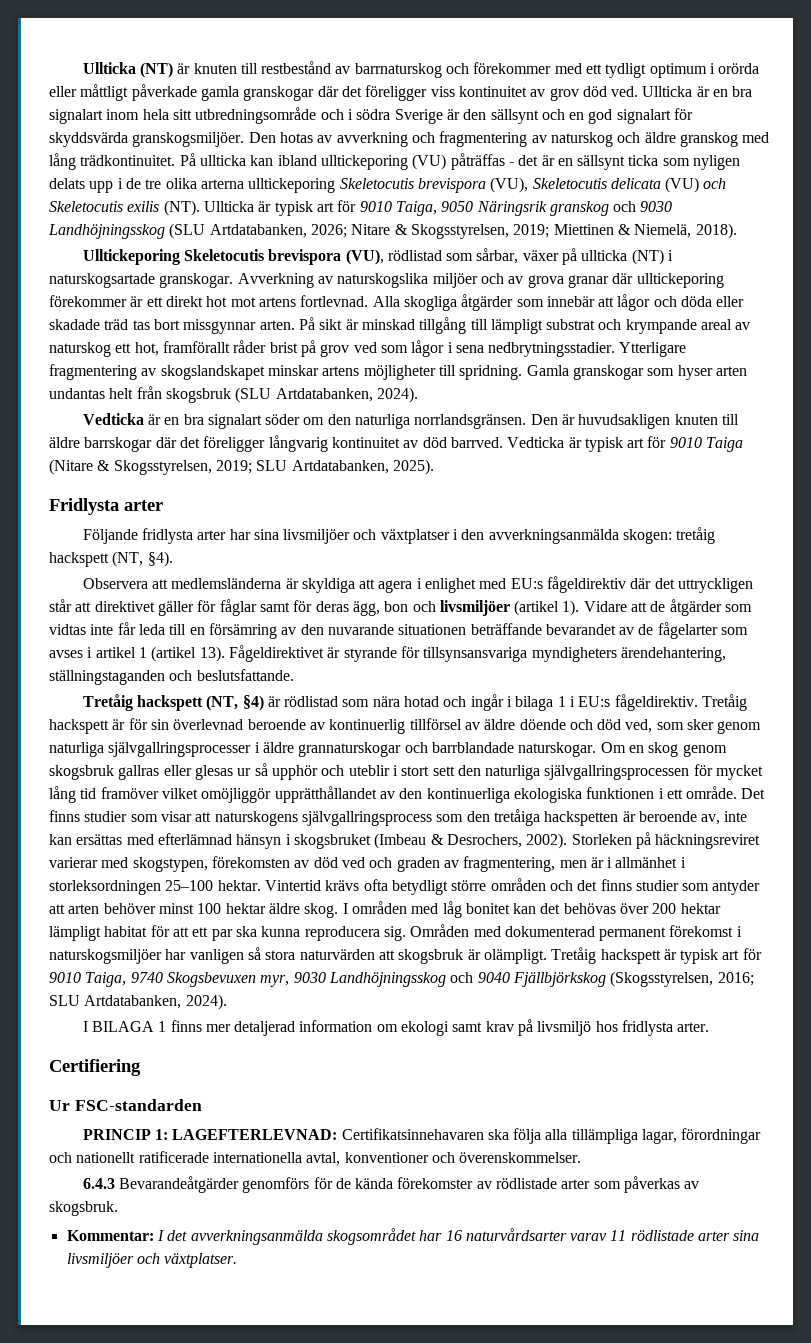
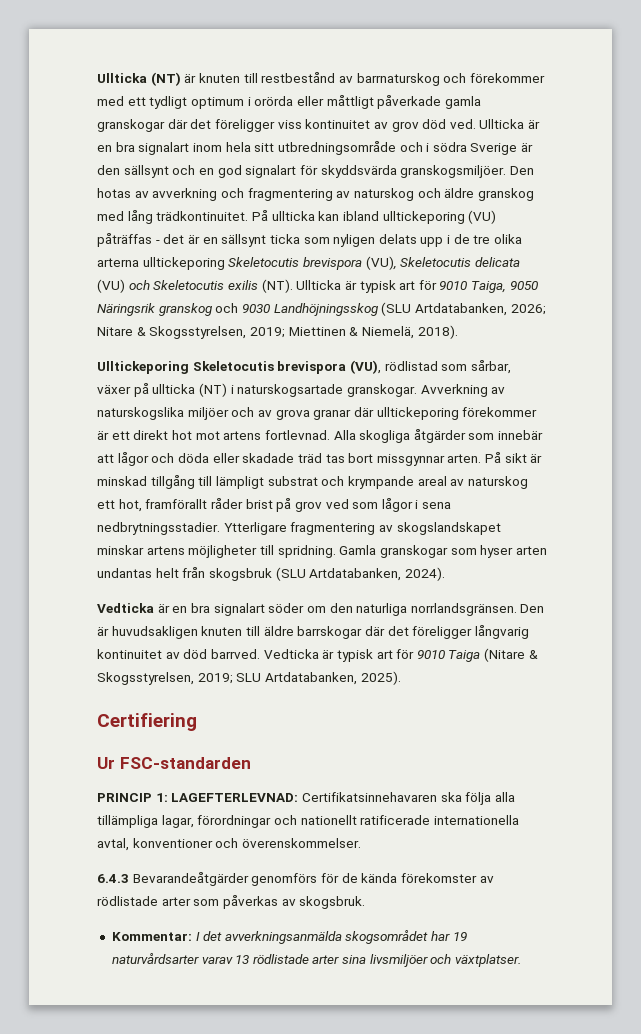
- Fridlysta arter
- Följande fridlysta arter har sina livsmiljöer och växtplatser i den avverkningsanmälda skogen: tretåig hackspett (NT, §4).
- Observera att medlemsländerna är skyldiga att agera i enlighet med EU:s fågeldirektiv där det uttryckligen står att direktivet gäller för fåglar samt för deras ägg, bon och livsmiljöer (artikel 1). Vidare att de åtgärder som vidtas inte får leda till en försämring av den nuvarande situationen beträffande bevarandet av de fågelarter som avses i artikel 1 (artikel 13). Fågeldirektivet är styrande för tillsynsansvariga myndigheters ärendehantering, ställningstaganden och beslutsfattande.
- Tretåig hackspett (NT, §4) är rödlistad som nära hotad och ingår i bilaga 1 i EU:s fågeldirektiv. Tretåig hackspett är för sin överlevnad beroende av kontinuerlig tillförsel av äldre döende och död ved, som sker genom naturliga självgallringsprocesser i äldre grannaturskogar och barrblandade naturskogar. Om en skog genom skogsbruk gallras eller glesas ur så upphör och uteblir i stort sett den naturliga självgallringsprocessen för mycket lång tid framöver vilket omöjliggör upprätthållandet av den kontinuerliga ekologiska funktionen i ett område. Det finns studier som visar att naturskogens självgallringsprocess som den tretåiga hackspetten är beroende av, inte kan ersättas med efterlämnad hänsyn i skogsbruket (Imbeau & Desrochers, 2002). Storleken på häckningsreviret varierar med skogstypen, förekomsten av död ved och graden av fragmentering, men är i allmänhet i storleksordningen 25–100 hektar. Vintertid krävs ofta betydligt större områden och det finns studier som antyder att arten behöver minst 100 hektar äldre skog. I områden med låg bonitet kan det behövas över 200 hektar lämpligt habitat för att ett par ska kunna reproducera sig. Områden med dokumenterad permanent förekomst i naturskogsmiljöer har vanligen så stora naturvärden att skogsbruk är olämpligt. Tretåig hackspett är typisk art för 9010 Taiga, 9740 Skogsbevuxen myr, 9030 Landhöjningsskog och 9040 Fjällbjörkskog (Skogsstyrelsen, 2016; SLU Artdatabanken, 2024).
- I BILAGA 1 finns mer detaljerad information om ekologi samt krav på livsmiljö hos fridlysta arter.
- Kommentar: I det avverkningsanmälda skogsområdet har 16 naturvårdsarter varav 11 rödlistade arter sina livsmiljöer och växtplatser.
+ Kommentar: I det avverkningsanmälda skogsområdet har 19 naturvårdsarter varav 13 rödlistade arter sina livsmiljöer och växtplatser.

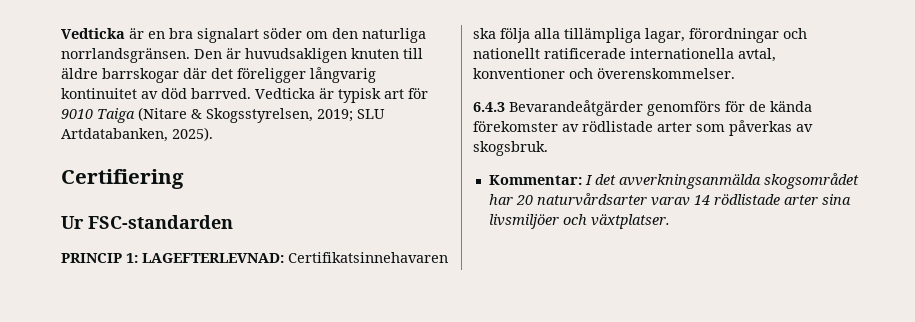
- Ullticka (NT) är knuten till restbestånd av barrnaturskog och förekommer med ett tydligt optimum i orörda eller måttligt påverkade gamla granskogar där det föreligger viss kontinuitet av grov död ved. Ullticka är en bra signalart inom hela sitt utbredningsområde och i södra Sverige är den sällsynt och en god signalart för skyddsvärda granskogsmiljöer. Den hotas av avverkning och fragmentering av naturskog och äldre granskog med lång trädkontinuitet. På ullticka kan ibland ulltickeporing (VU) påträffas - det är en sällsynt ticka som nyligen delats upp i de tre olika arterna ulltickeporing Skeletocutis brevispora (VU), Skeletocutis delicata (VU) och Skeletocutis exilis (NT). Ullticka är typisk art för 9010 Taiga, 9050 Näringsrik granskog och 9030 Landhöjningsskog (SLU Artdatabanken, 2026; Nitare & Skogsstyrelsen, 2019; Miettinen & Niemelä, 2018).
- Ulltickeporing Skeletocutis brevispora (VU), rödlistad som sårbar, växer på ullticka (NT) i naturskogsartade granskogar. Avverkning av naturskogslika miljöer och av grova granar där ulltickeporing förekommer är ett direkt hot mot artens fortlevnad. Alla skogliga åtgärder som innebär att lågor och döda eller skadade träd tas bort missgynnar arten. På sikt är minskad tillgång till lämpligt substrat och krympande areal av naturskog ett hot, framförallt råder brist på grov ved som lågor i sena nedbrytningsstadier. Ytterligare fragmentering av skogslandskapet minskar artens möjligheter till spridning. Gamla granskogar som hyser arten undantas helt från skogsbruk (SLU Artdatabanken, 2024).
- Kommentar: I det avverkningsanmälda skogsområdet har 19 naturvårdsarter varav 13 rödlistade arter sina livsmiljöer och växtplatser.
+ Kommentar: I det avverkningsanmälda skogsområdet har 20 naturvårdsarter varav 14 rödlistade arter sina livsmiljöer och växtplatser.

